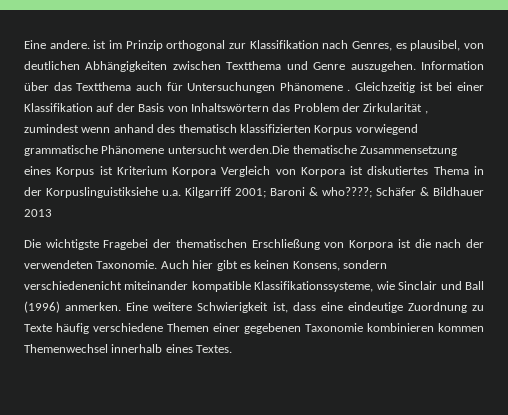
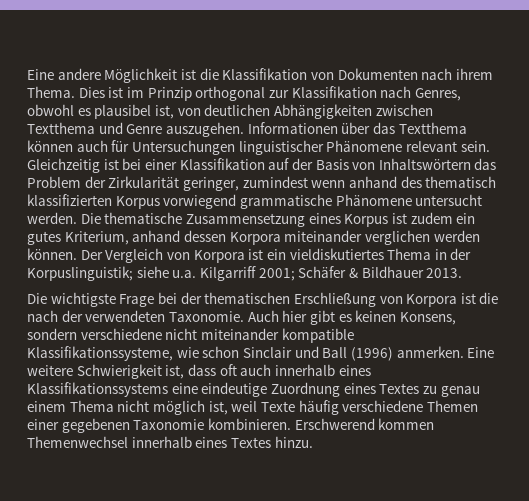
- Eine andere. ist im Prinzip orthogonal zur Klassifikation nach Genres, es plausibel, von deutlichen Abhängigkeiten zwischen Textthema und Genre auszugehen.
+ Eine andere Möglichkeit ist die Klassifikation von Dokumenten nach ihrem Thema. Dies ist im Prinzip orthogonal zur Klassifikation nach Genres, obwohl es plausibel ist, von deutlichen Abhängigkeiten zwischen Textthema und Genre auszugehen.
- Information über das Textthema auch für Untersuchungen Phänomene .
+ Informationen über das Textthema können auch für Untersuchungen linguistischer Phänomene relevant sein.
- Gleichzeitig ist bei einer Klassifikation auf der Basis von Inhaltswörtern das Problem der Zirkularität , zumindest wenn anhand des thematisch klassifizierten Korpus vorwiegend grammatische Phänomene untersucht werden.Die thematische Zusammensetzung eines Korpus ist Kriterium Korpora Vergleich von Korpora ist diskutiertes Thema in der Korpuslinguistiksiehe u.a. Kilgarriff 2001; Baroni & who????; Schäfer & Bildhauer 2013
+ Gleichzeitig ist bei einer Klassifikation auf der Basis von Inhaltswörtern das Problem der Zirkularität geringer, zumindest wenn anhand des thematisch klassifizierten Korpus vorwiegend grammatische Phänomene untersucht werden. Die thematische Zusammensetzung eines Korpus ist zudem ein gutes Kriterium, anhand dessen Korpora miteinander verglichen werden können. Der Vergleich von Korpora ist ein vieldiskutiertes Thema in der Korpuslinguistik; siehe u.a. Kilgarriff 2001; Schäfer & Bildhauer 2013.
- Die wichtigste Fragebei der thematischen Erschließung von Korpora ist die nach der verwendeten Taxonomie.
+ Die wichtigste Frage bei der thematischen Erschließung von Korpora ist die nach der verwendeten Taxonomie.
- Auch hier gibt es keinen Konsens, sondern verschiedenenicht miteinander kompatible Klassifikationssysteme, wie Sinclair und Ball (1996) anmerken.
+ Auch hier gibt es keinen Konsens, sondern verschiedene nicht miteinander kompatible Klassifikationssysteme, wie schon Sinclair und Ball (1996) anmerken.
- Eine weitere Schwierigkeit ist, dass eine eindeutige Zuordnung zu Texte häufig verschiedene Themen einer gegebenen Taxonomie kombinieren kommen Themenwechsel innerhalb eines Textes.
+ Eine weitere Schwierigkeit ist, dass oft auch innerhalb eines Klassifikationssystems eine eindeutige Zuordnung eines Textes zu genau einem Thema nicht möglich ist, weil Texte häufig verschiedene Themen einer gegebenen Taxonomie kombinieren. Erschwerend kommen Themenwechsel innerhalb eines Textes hinzu.

